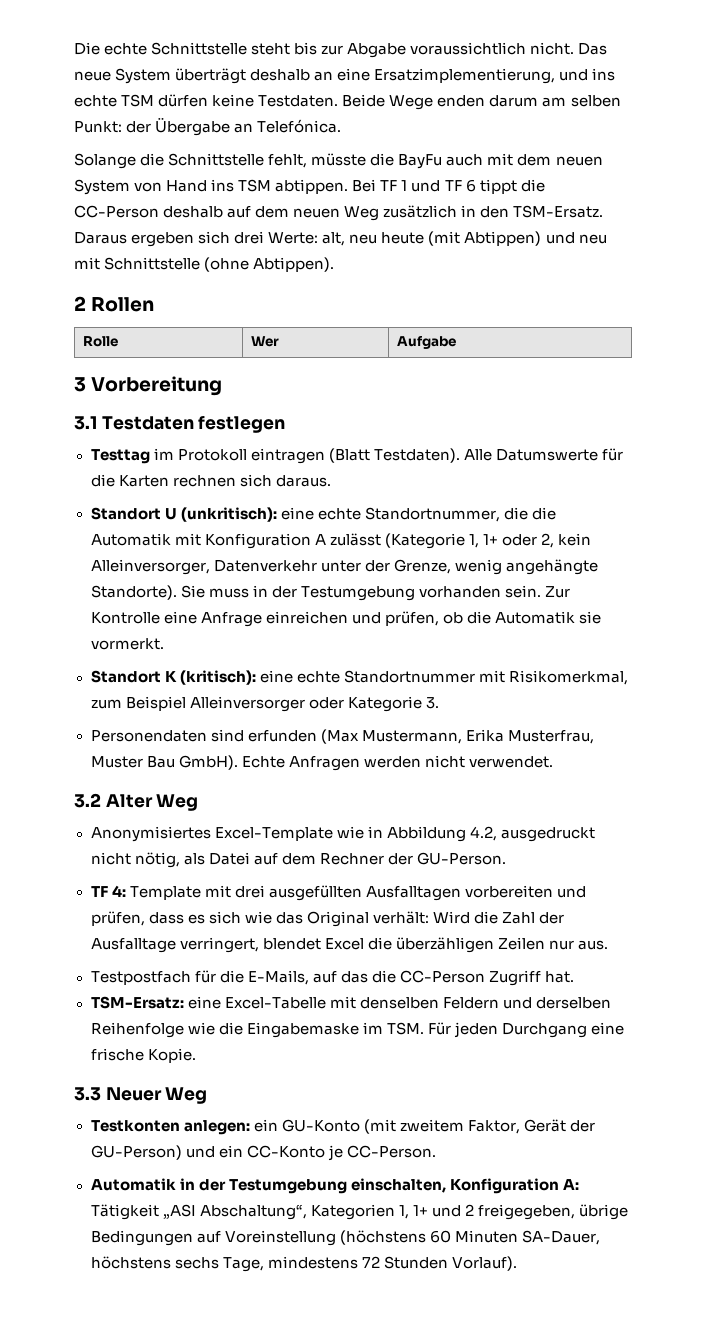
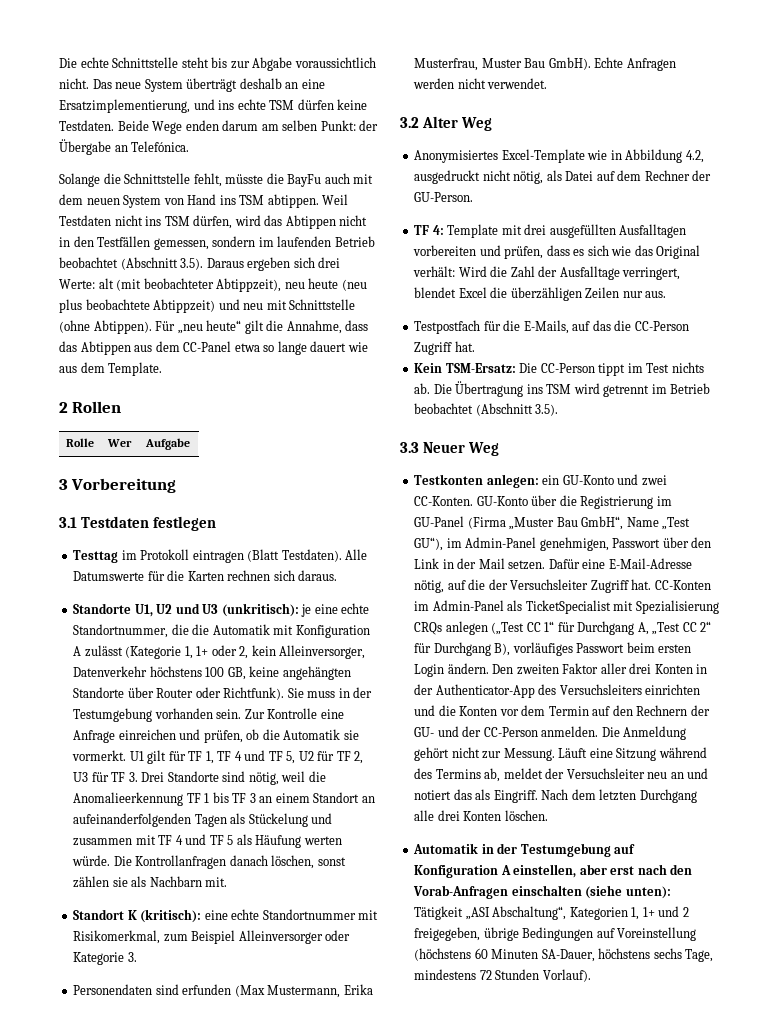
- Bei TF 1 und TF 6 tippt die CC-Person deshalb auf dem neuen Weg zusätzlich in den TSM-Ersatz. Daraus ergeben sich drei Werte: alt, neu heute (mit Abtippen) und neu mit Schnittstelle (ohne Abtippen).
+ Weil Testdaten nicht ins TSM dürfen, wird das Abtippen nicht in den Testfällen gemessen, sondern im laufenden Betrieb beobachtet (Abschnitt 3.5). Daraus ergeben sich drei Werte: alt (mit beobachteter Abtippzeit), neu heute (neu plus beobachtete Abtippzeit) und neu mit Schnittstelle (ohne Abtippen). Für „neu heute“ gilt die Annahme, dass das Abtippen aus dem CC-Panel etwa so lange dauert wie aus dem Template.
- Standort U (unkritisch): eine echte Standortnummer, die die Automatik mit Konfiguration A zulässt (Kategorie 1, 1+ oder 2, kein Alleinversorger, Datenverkehr unter der Grenze, wenig angehängte Standorte).
+ Standorte U1, U2 und U3 (unkritisch): je eine echte Standortnummer, die die Automatik mit Konfiguration A zulässt (Kategorie 1, 1+ oder 2, kein Alleinversorger, Datenverkehr höchstens 100 GB, keine angehängten Standorte über Router oder Richtfunk).
+ U1 gilt für TF 1, TF 4 und TF 5, U2 für TF 2, U3 für TF 3. Drei Standorte sind nötig, weil die Anomalieerkennung TF 1 bis TF 3 an einem Standort an aufeinanderfolgenden Tagen als Stückelung und zusammen mit TF 4 und TF 5 als Häufung werten würde. Die Kontrollanfragen danach löschen, sonst zählen sie als Nachbarn mit.
- TSM-Ersatz: eine Excel-Tabelle mit denselben Feldern und derselben Reihenfolge wie die Eingabemaske im TSM. Für jeden Durchgang eine frische Kopie.
+ Kein TSM-Ersatz: Die CC-Person tippt im Test nichts ab. Die Übertragung ins TSM wird getrennt im Betrieb beobachtet (Abschnitt 3.5).
- Testkonten anlegen: ein GU-Konto (mit zweitem Faktor, Gerät der GU-Person) und ein CC-Konto je CC-Person.
- Automatik in der Testumgebung einschalten, Konfiguration A: Tätigkeit „ASI Abschaltung“, Kategorien 1, 1+ und 2 freigegeben, übrige Bedingungen auf Voreinstellung (höchstens 60 Minuten SA-Dauer, höchstens sechs Tage, mindestens 72 Stunden Vorlauf).
+ Testkonten anlegen: ein GU-Konto und zwei CC-Konten. GU-Konto über die Registrierung im GU-Panel (Firma „Muster Bau GmbH“, Name „Test GU“), im Admin-Panel genehmigen, Passwort über den Link in der Mail setzen. Dafür eine E-Mail-Adresse nötig, auf die der Versuchsleiter Zugriff hat. CC-Konten im Admin-Panel als TicketSpecialist mit Spezialisierung CRQs anlegen („Test CC 1“ für Durchgang A, „Test CC 2“ für Durchgang B), vorläufiges Passwort beim ersten Login ändern. Den zweiten Faktor aller drei Konten in der Authenticator-App des Versuchsleiters einrichten und die Konten vor dem Termin auf den Rechnern der GU- und der CC-Person anmelden. Die Anmeldung gehört nicht zur Messung. Läuft eine Sitzung während des Termins ab, meldet der Versuchsleiter neu an und notiert das als Eingriff. Nach dem letzten Durchgang alle drei Konten löschen.
+ Automatik in der Testumgebung auf Konfiguration A einstellen, aber erst nach den Vorab-Anfragen einschalten (siehe unten): Tätigkeit „ASI Abschaltung“, Kategorien 1, 1+ und 2 freigegeben, übrige Bedingungen auf Voreinstellung (höchstens 60 Minuten SA-Dauer, höchstens sechs Tage, mindestens 72 Stunden Vorlauf).

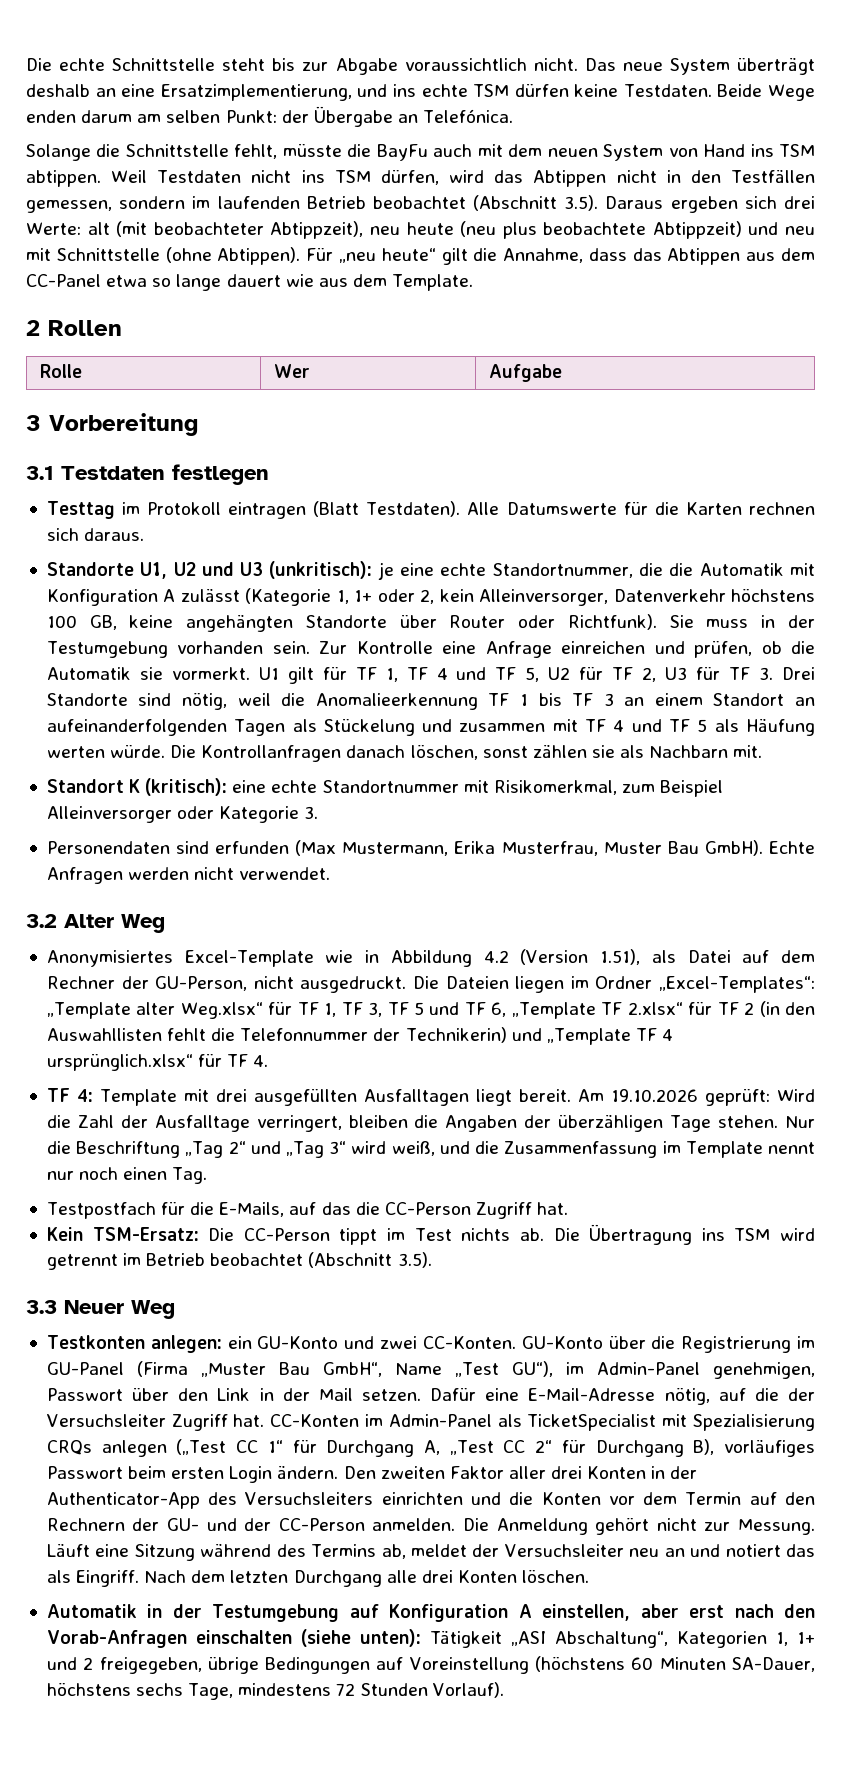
- Anonymisiertes Excel-Template wie in Abbildung 4.2, ausgedruckt nicht nötig, als Datei auf dem Rechner der GU-Person.
+ Anonymisiertes Excel-Template wie in Abbildung 4.2 (Version 1.51), als Datei auf dem Rechner der GU-Person, nicht ausgedruckt. Die Dateien liegen im Ordner „Excel-Templates“: „Template alter Weg.xlsx“ für TF 1, TF 3, TF 5 und TF 6, „Template TF 2.xlsx“ für TF 2 (in den Auswahllisten fehlt die Telefonnummer der Technikerin) und „Template TF 4 ursprünglich.xlsx“ für TF 4.
- TF 4: Template mit drei ausgefüllten Ausfalltagen vorbereiten und prüfen, dass es sich wie das Original verhält: Wird die Zahl der Ausfalltage verringert, blendet Excel die überzähligen Zeilen nur aus.
+ TF 4: Template mit drei ausgefüllten Ausfalltagen liegt bereit. Am 19.10.2026 geprüft: Wird die Zahl der Ausfalltage verringert, bleiben die Angaben der überzähligen Tage stehen. Nur die Beschriftung „Tag 2“ und „Tag 3“ wird weiß, und die Zusammenfassung im Template nennt nur noch einen Tag.

